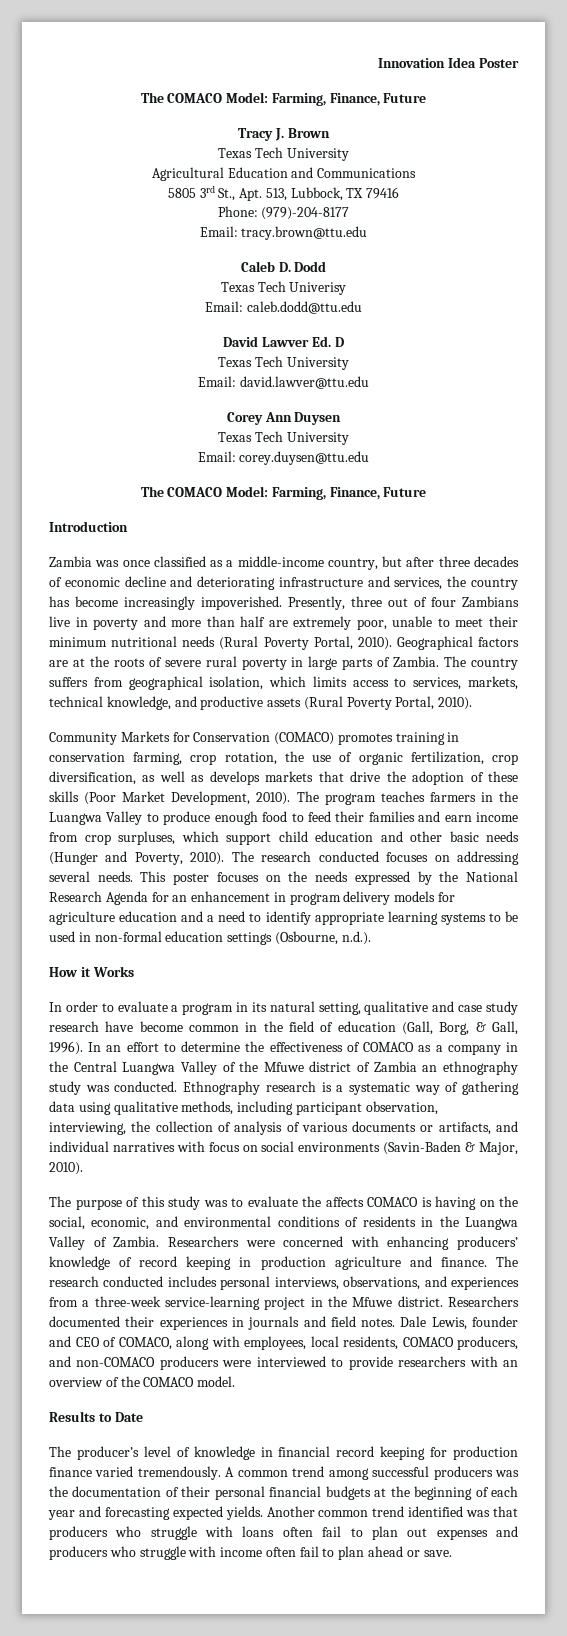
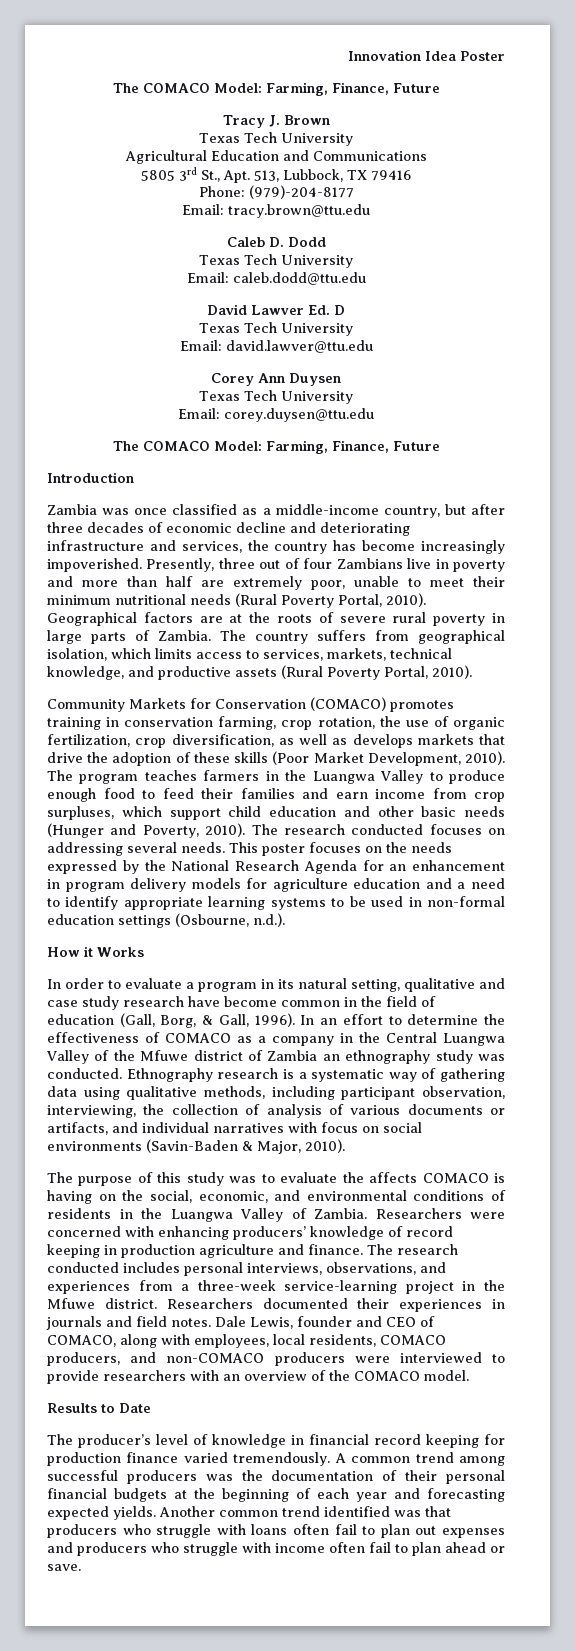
  Caleb D. Dodd
- Texas Tech Univerisy
+ Texas Tech University

